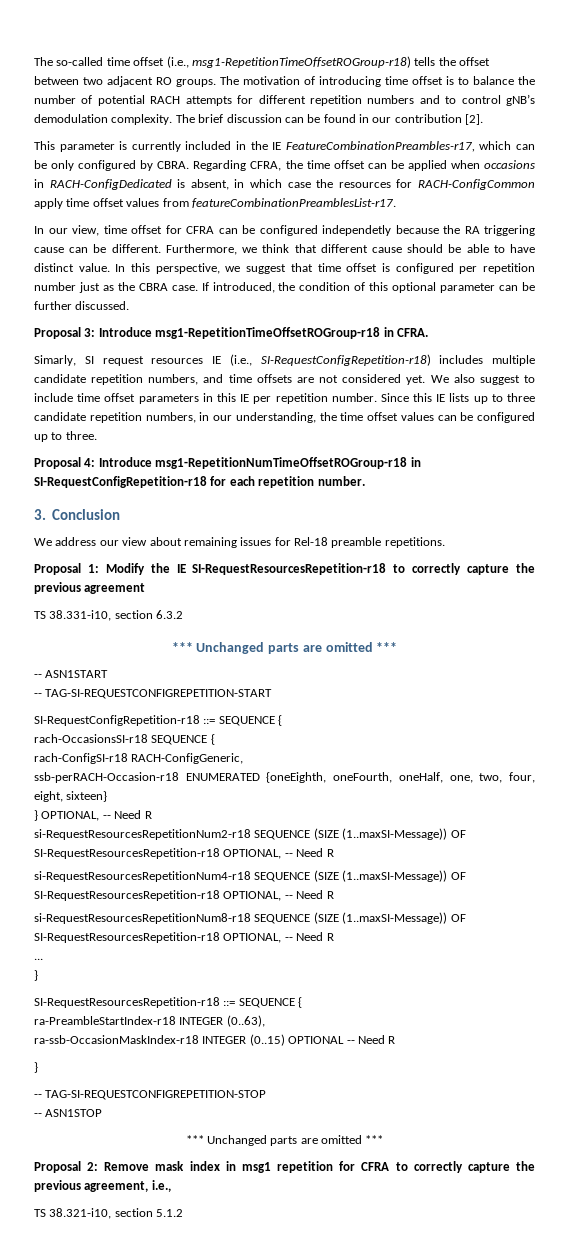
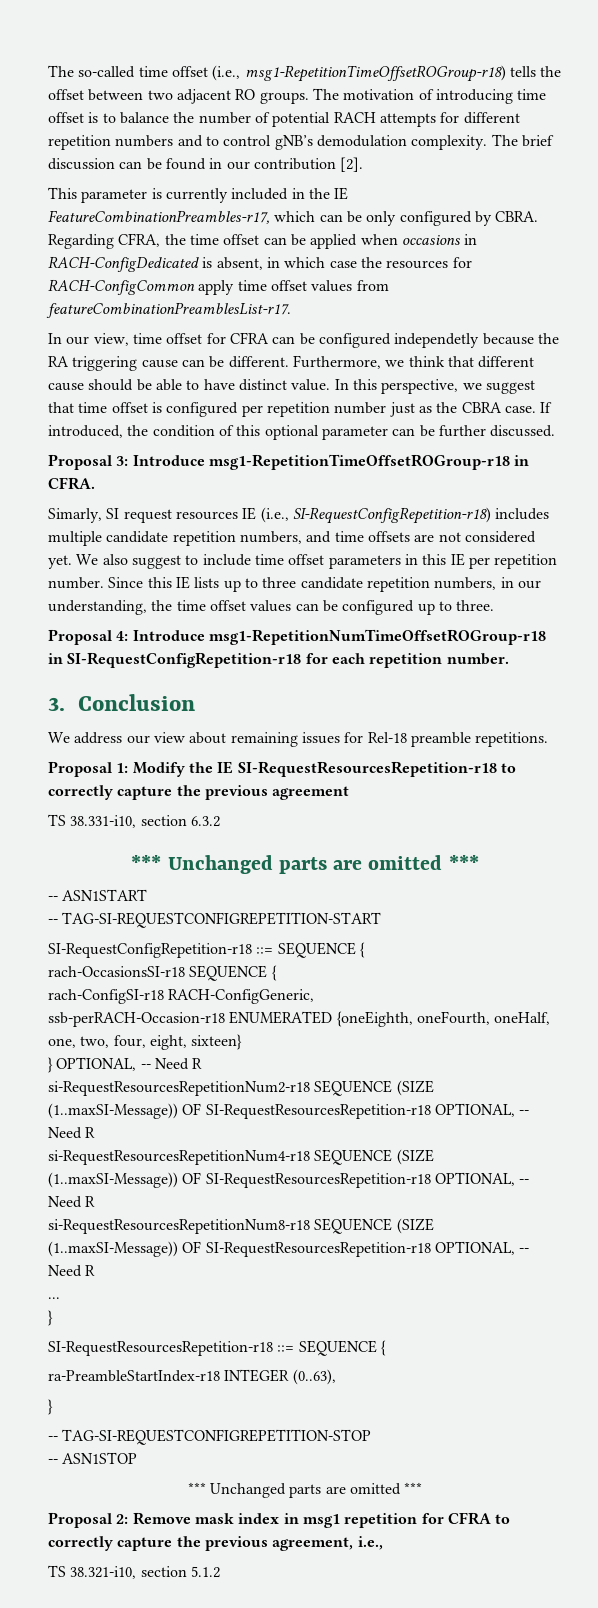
- ra-ssb-OccasionMaskIndex-r18 INTEGER (0..15) OPTIONAL -- Need R

